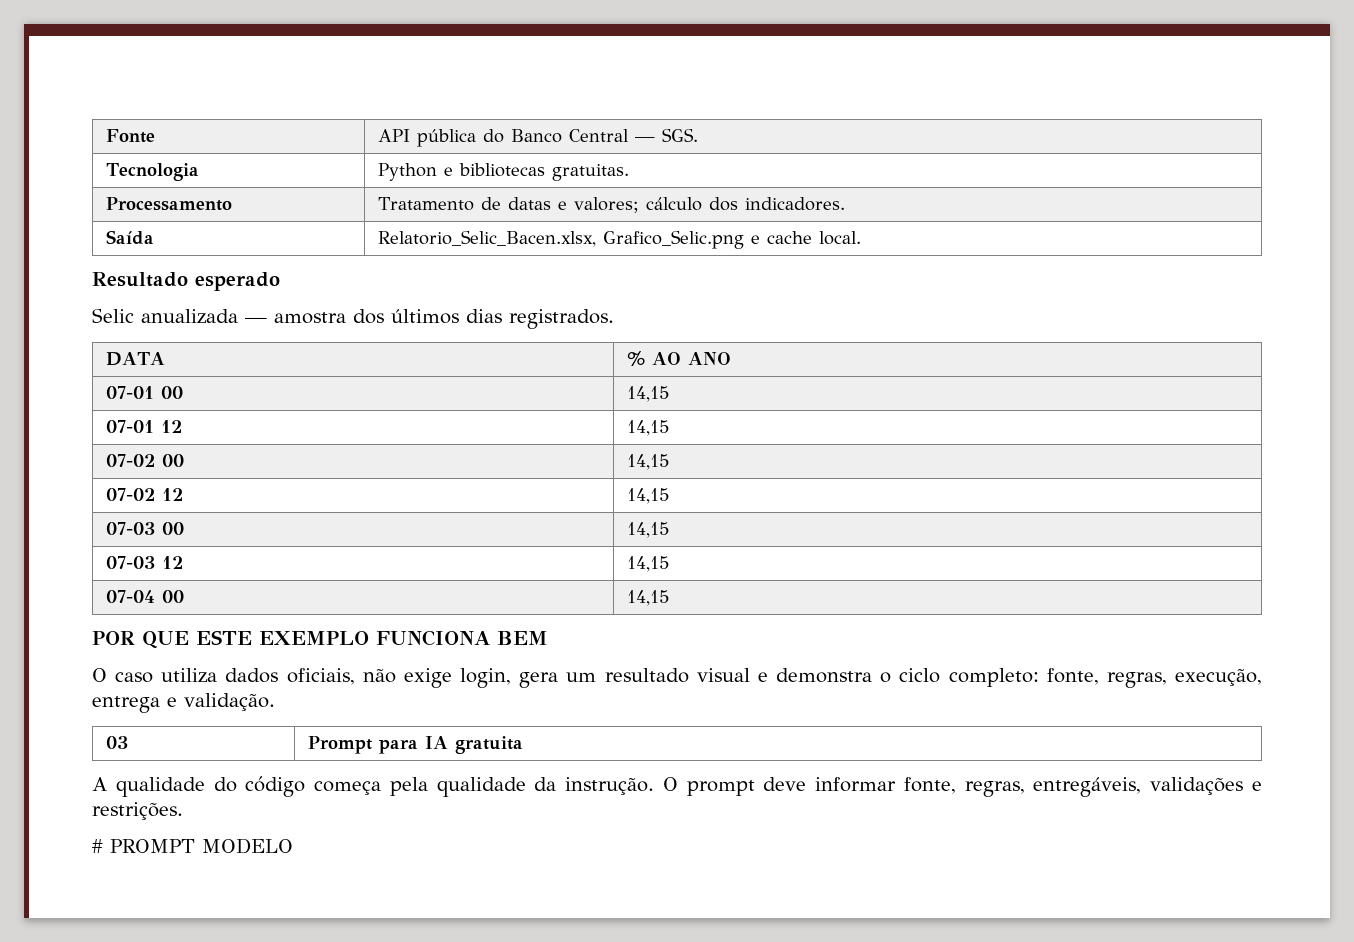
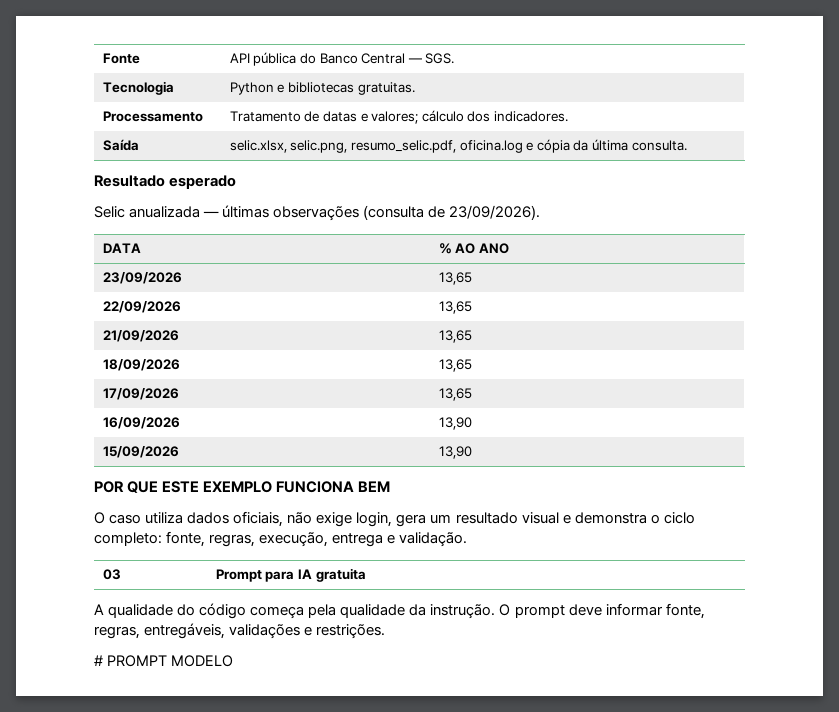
- Saída | Relatorio_Selic_Bacen.xlsx, Grafico_Selic.png e cache local.
+ Saída | selic.xlsx, selic.png, resumo_selic.pdf, oficina.log e cópia da última consulta.
- Selic anualizada — amostra dos últimos dias registrados.
+ Selic anualizada — últimas observações (consulta de 23/09/2026).
- 07-01 00 | 14,15
- 07-01 12 | 14,15
- 07-02 00 | 14,15
- 07-02 12 | 14,15
- 07-03 00 | 14,15
- 07-03 12 | 14,15
- 07-04 00 | 14,15
+ 23/09/2026 | 13,65
+ 22/09/2026 | 13,65
+ 21/09/2026 | 13,65
+ 18/09/2026 | 13,65
+ 17/09/2026 | 13,65
+ 16/09/2026 | 13,90
+ 15/09/2026 | 13,90

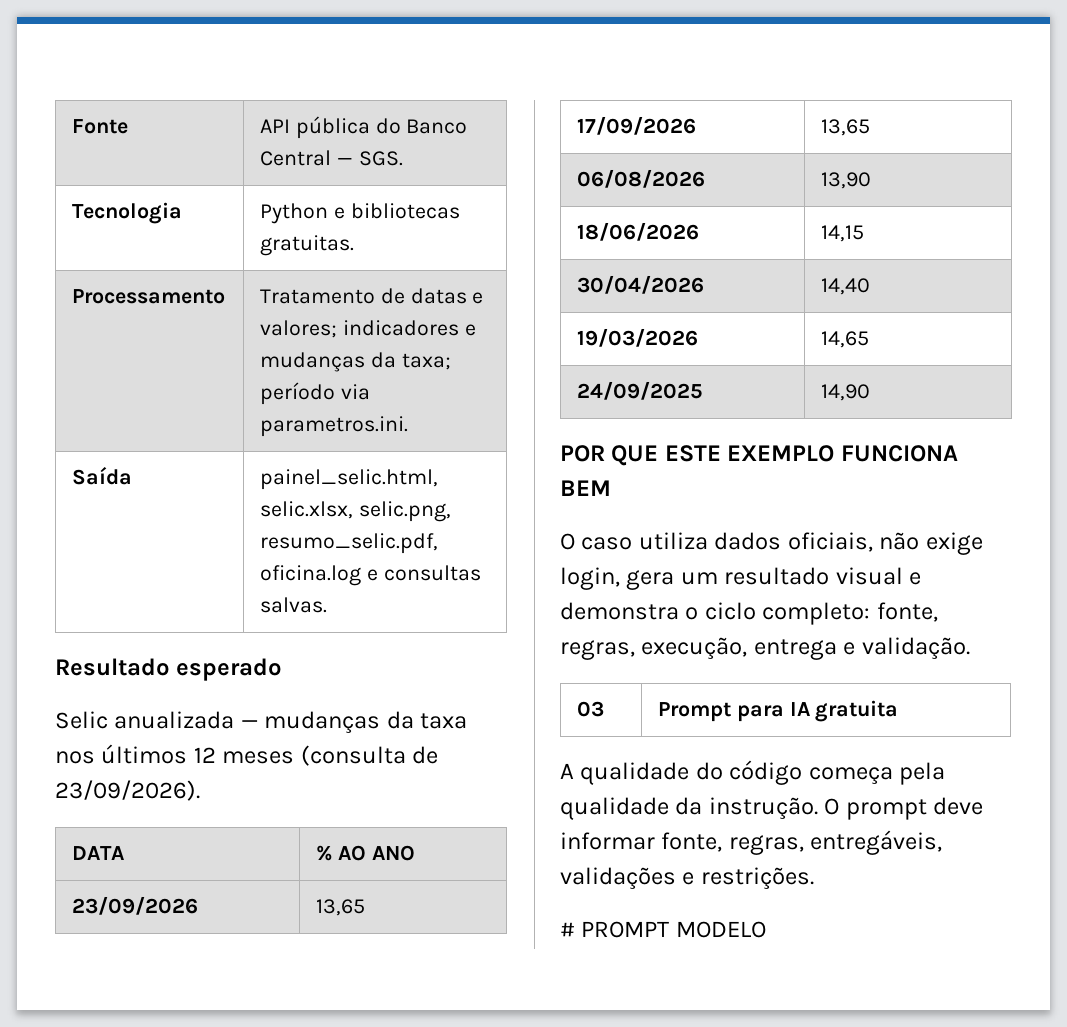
- Processamento | Tratamento de datas e valores; cálculo dos indicadores.
+ Processamento | Tratamento de datas e valores; indicadores e mudanças da taxa; período via parametros.ini.
- Saída | selic.xlsx, selic.png, resumo_selic.pdf, oficina.log e cópia da última consulta.
+ Saída | painel_selic.html, selic.xlsx, selic.png, resumo_selic.pdf, oficina.log e consultas salvas.
- Selic anualizada — últimas observações (consulta de 23/09/2026).
+ Selic anualizada — mudanças da taxa nos últimos 12 meses (consulta de 23/09/2026).
- 22/09/2026 | 13,65
- 21/09/2026 | 13,65
- 18/09/2026 | 13,65
- 16/09/2026 | 13,90
- 15/09/2026 | 13,90
+ 06/08/2026 | 13,90
+ 18/06/2026 | 14,15
+ 30/04/2026 | 14,40
+ 19/03/2026 | 14,65
+ 24/09/2025 | 14,90

